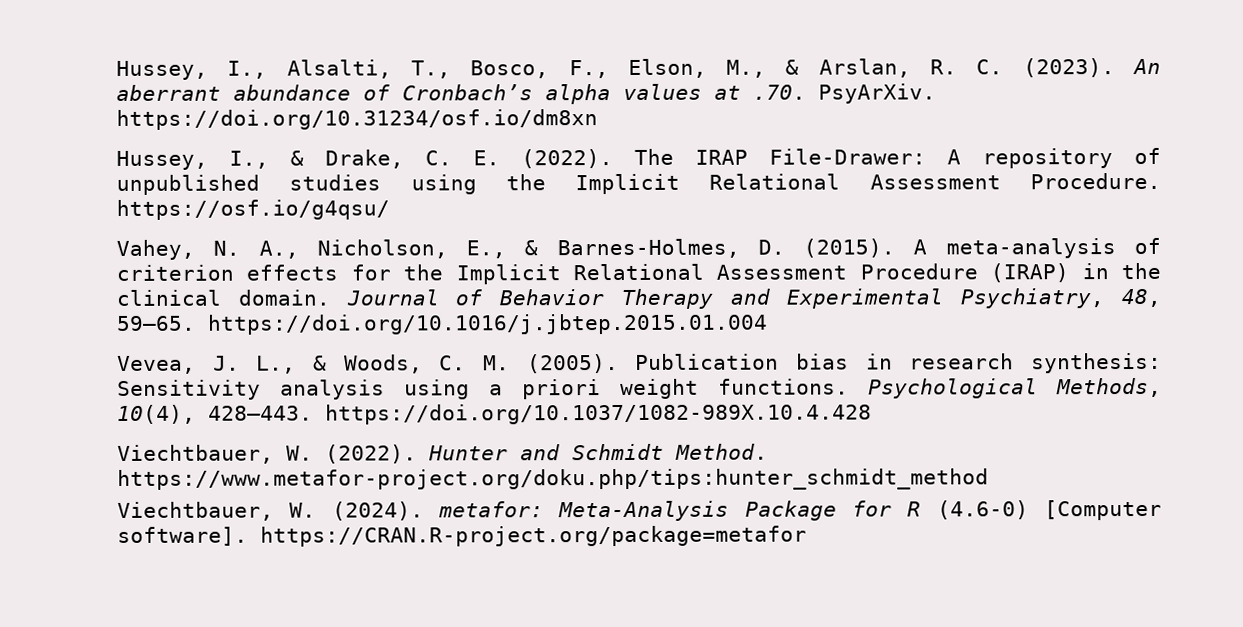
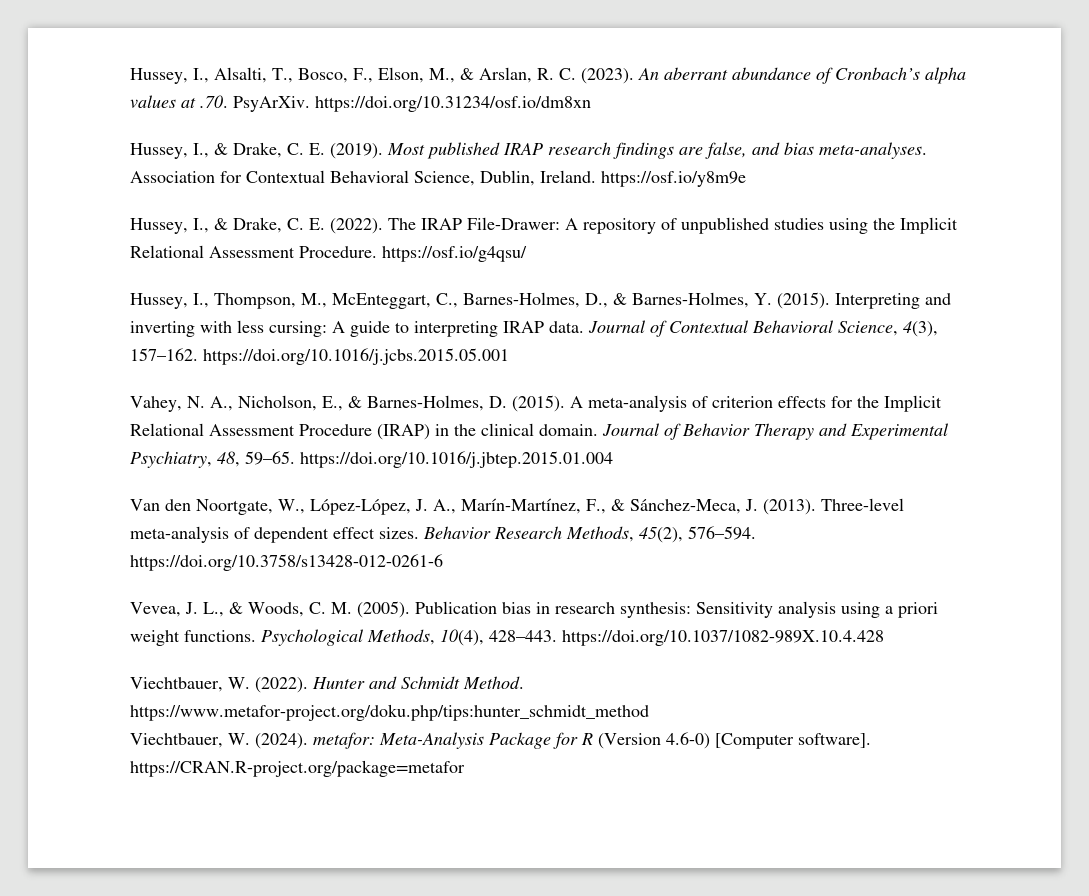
+ Hussey, I., & Drake, C. E. (2019). Most published IRAP research findings are false, and bias meta-analyses. Association for Contextual Behavioral Science, Dublin, Ireland. https://osf.io/y8m9e
+ Hussey, I., Thompson, M., McEnteggart, C., Barnes-Holmes, D., & Barnes-Holmes, Y. (2015). Interpreting and inverting with less cursing: A guide to interpreting IRAP data. Journal of Contextual Behavioral Science, 4(3), 157–162. https://doi.org/10.1016/j.jcbs.2015.05.001
+ Van den Noortgate, W., López-López, J. A., Marín-Martínez, F., & Sánchez-Meca, J. (2013). Three-level meta-analysis of dependent effect sizes. Behavior Research Methods, 45(2), 576–594. https://doi.org/10.3758/s13428-012-0261-6
- Viechtbauer, W. (2024). metafor: Meta-Analysis Package for R (4.6-0) [Computer software]. https://CRAN.R-project.org/package=metafor
+ Viechtbauer, W. (2024). metafor: Meta-Analysis Package for R (Version 4.6-0) [Computer software]. https://CRAN.R-project.org/package=metafor

